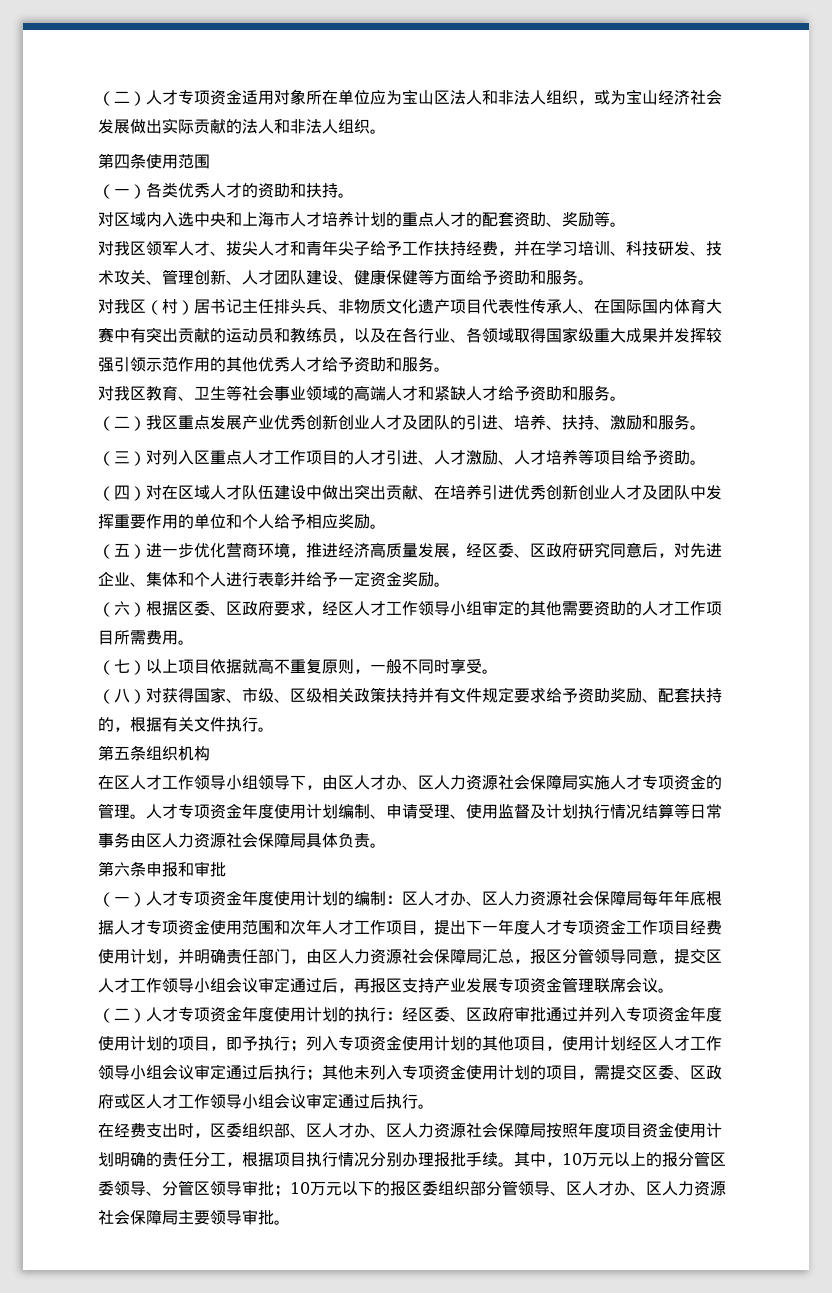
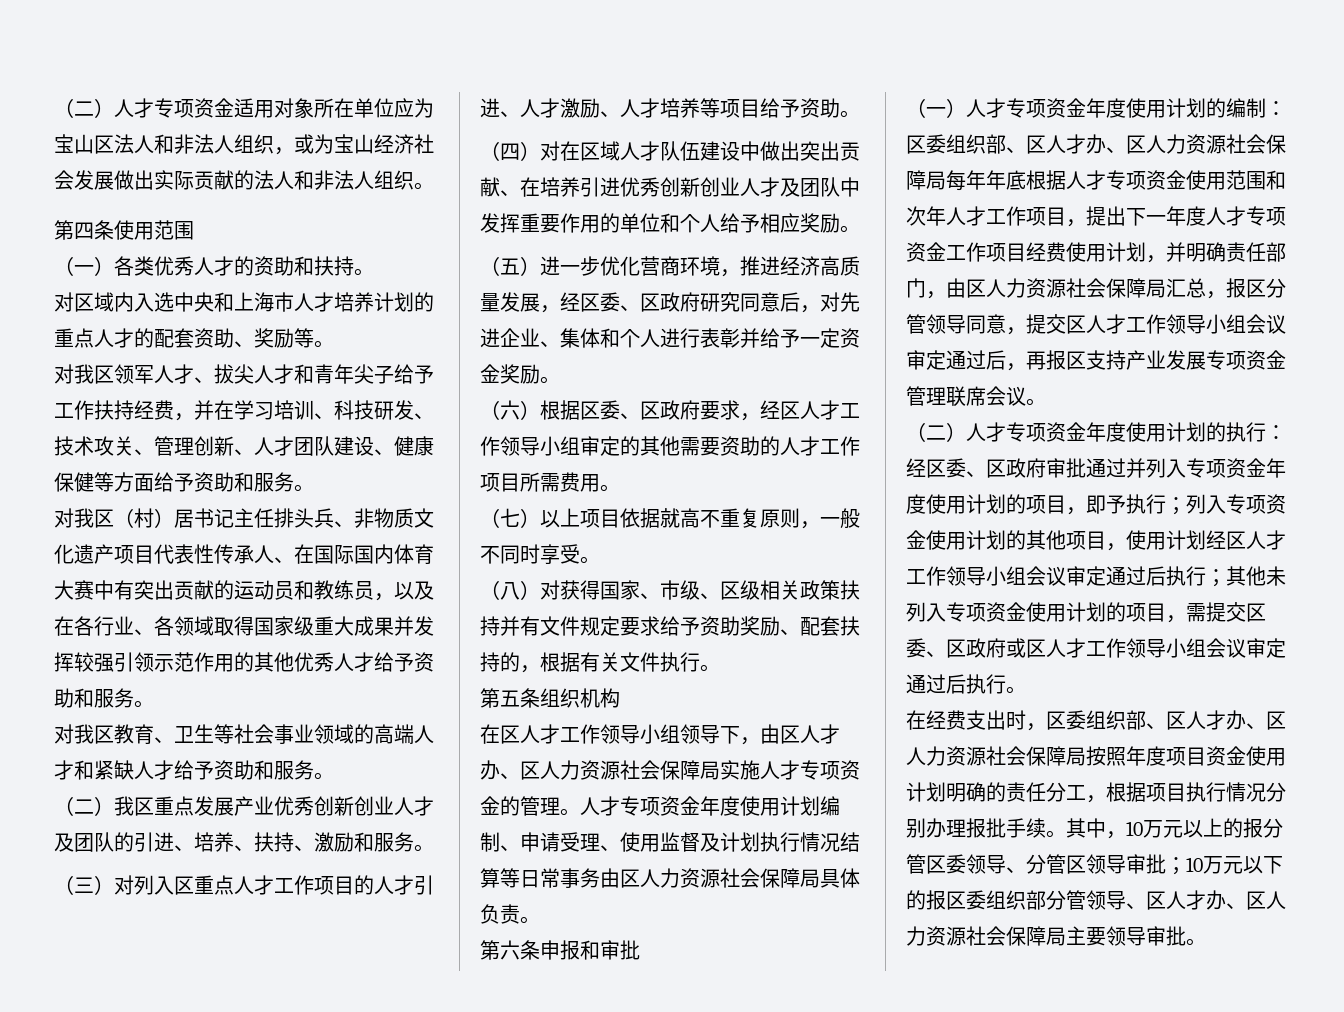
- 区人才办、区人力资源社会保障局每年年底根据人才专项资金使用范围和次年人才工作项目，提出下一年度人才专项资金工作项目经费使用计划，并明确责任部门，由区人力资源社会保障局汇总，报区分管领导同意，提交区人才工作领导小组会议审定通过后，再报区支持产业发展专项资金管理联席会议。
+ 区委组织部、区人才办、区人力资源社会保障局每年年底根据人才专项资金使用范围和次年人才工作项目，提出下一年度人才专项资金工作项目经费使用计划，并明确责任部门，由区人力资源社会保障局汇总，报区分管领导同意，提交区人才工作领导小组会议审定通过后，再报区支持产业发展专项资金管理联席会议。

